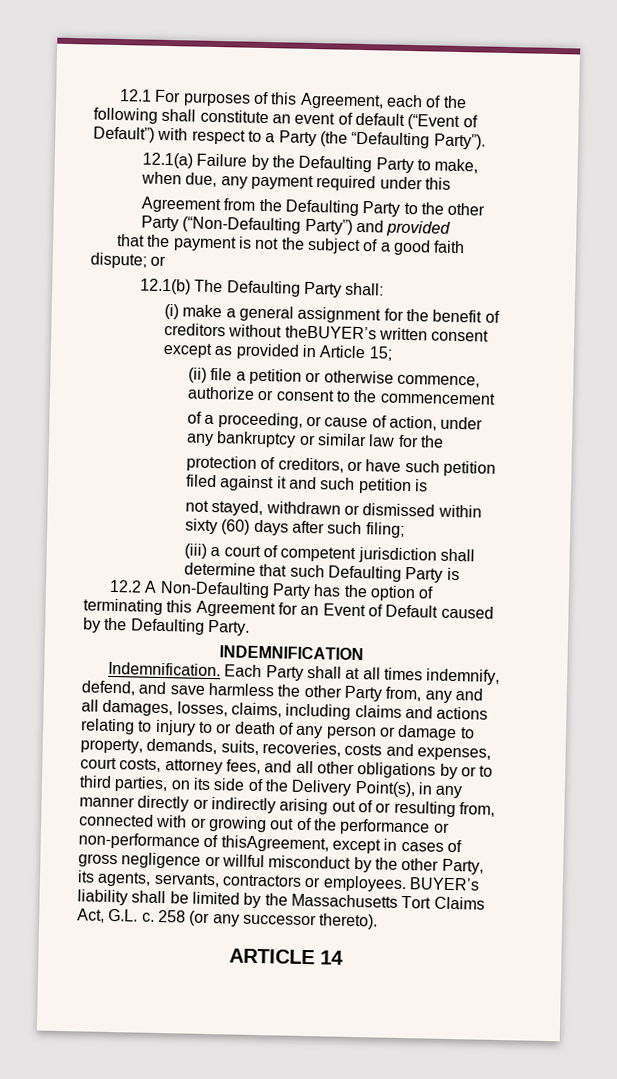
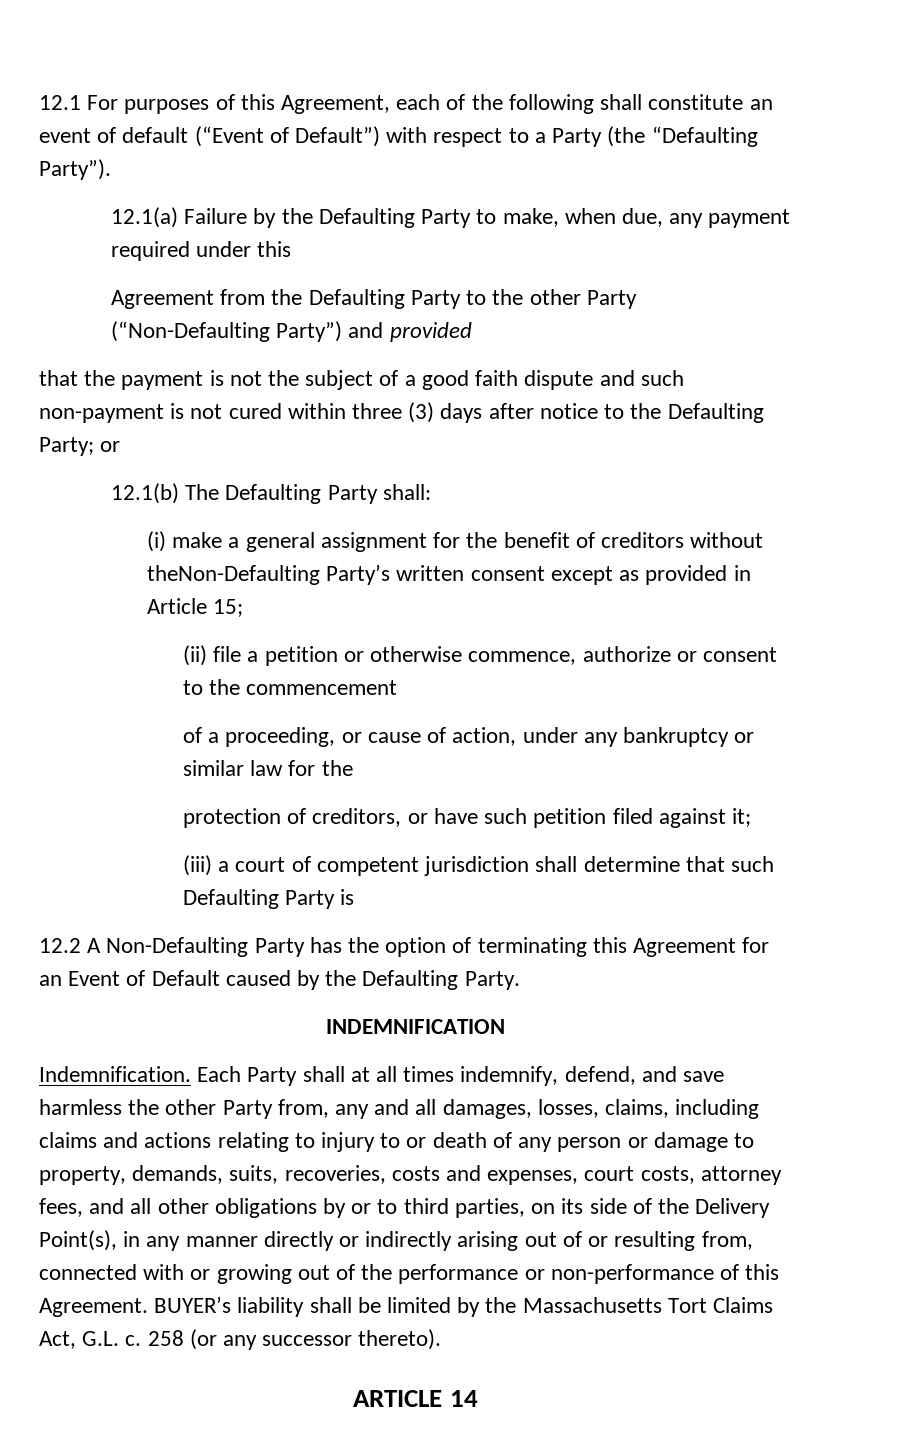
- that the payment is not the subject of a good faith dispute; or
+ that the payment is not the subject of a good faith dispute and such non-payment is not cured within three (3) days after notice to the Defaulting Party; or
- (i) make a general assignment for the benefit of creditors without theBUYER’s written consent except as provided in Article 15;
+ (i) make a general assignment for the benefit of creditors without theNon-Defaulting Party’s written consent except as provided in Article 15;
- protection of creditors, or have such petition filed against it and such petition is
- not stayed, withdrawn or dismissed within sixty (60) days after such filing;
+ protection of creditors, or have such petition filed against it;
- Each Party shall at all times indemnify, defend, and save harmless the other Party from, any and all damages, losses, claims, including claims and actions relating to injury to or death of any person or damage to property, demands, suits, recoveries, costs and expenses, court costs, attorney fees, and all other obligations by or to third parties, on its side of the Delivery Point(s), in any manner directly or indirectly arising out of or resulting from, connected with or growing out of the performance or non-performance of thisAgreement, except in cases of gross negligence or willful misconduct by the other Party, its agents, servants, contractors or employees.
+ Each Party shall at all times indemnify, defend, and save harmless the other Party from, any and all damages, losses, claims, including claims and actions relating to injury to or death of any person or damage to property, demands, suits, recoveries, costs and expenses, court costs, attorney fees, and all other obligations by or to third parties, on its side of the Delivery Point(s), in any manner directly or indirectly arising out of or resulting from, connected with or growing out of the performance or non-performance of this Agreement.

